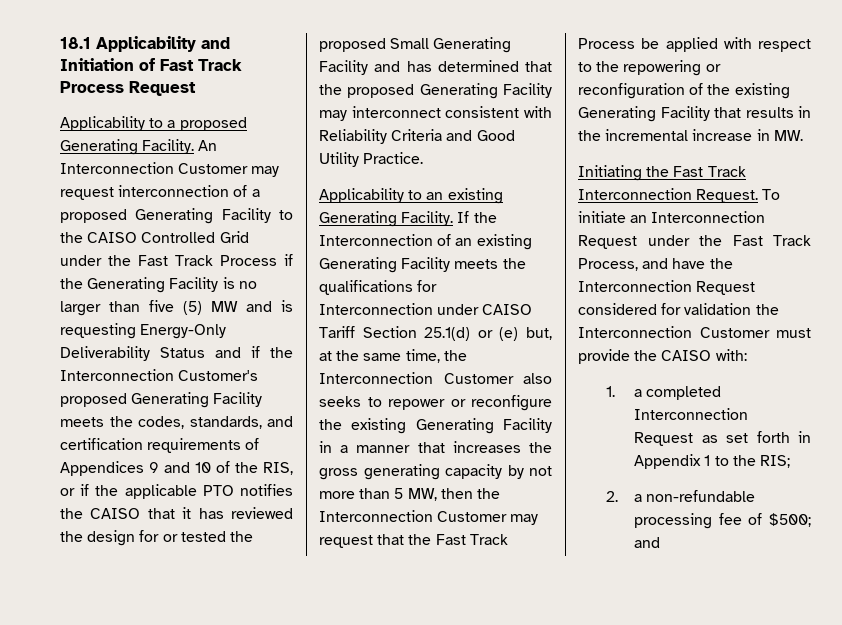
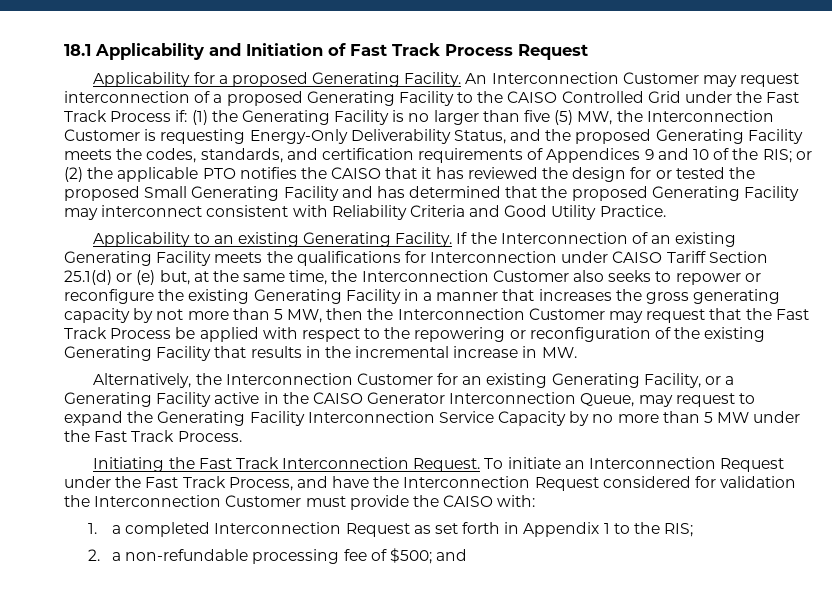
- Applicability to a proposed Generating Facility.
+ Applicability for a proposed Generating Facility.
- An Interconnection Customer may request interconnection of a proposed Generating Facility to the CAISO Controlled Grid under the Fast Track Process if the Generating Facility is no larger than five (5) MW and is requesting Energy-Only Deliverability Status and if the Interconnection Customer's proposed Generating Facility meets the codes, standards, and certification requirements of Appendices 9 and 10 of the RIS, or if the applicable PTO notifies the CAISO that it has reviewed the design for or tested the proposed Small Generating Facility and has determined that the proposed Generating Facility may interconnect consistent with Reliability Criteria and Good Utility Practice.
+ An Interconnection Customer may request interconnection of a proposed Generating Facility to the CAISO Controlled Grid under the Fast Track Process if: (1) the Generating Facility is no larger than five (5) MW, the Interconnection Customer is requesting Energy-Only Deliverability Status, and the proposed Generating Facility meets the codes, standards, and certification requirements of Appendices 9 and 10 of the RIS; or (2) the applicable PTO notifies the CAISO that it has reviewed the design for or tested the proposed Small Generating Facility and has determined that the proposed Generating Facility may interconnect consistent with Reliability Criteria and Good Utility Practice.
+ Alternatively, the Interconnection Customer for an existing Generating Facility, or a Generating Facility active in the CAISO Generator Interconnection Queue, may request to expand the Generating Facility Interconnection Service Capacity by no more than 5 MW under the Fast Track Process.

